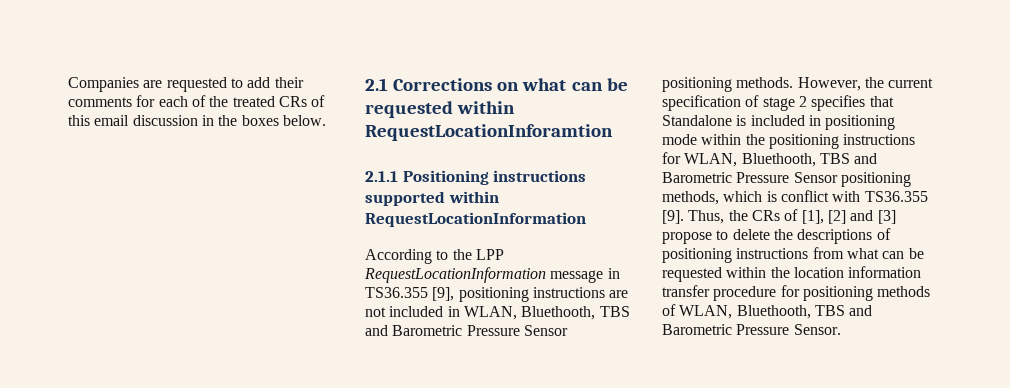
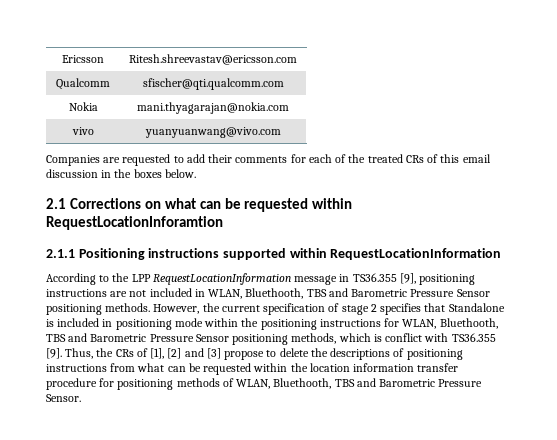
+ Ericsson | Ritesh.shreevastav@ericsson.com
+ Qualcomm | sfischer@qti.qualcomm.com
+ Nokia | mani.thyagarajan@nokia.com
+ vivo | yuanyuanwang@vivo.com

